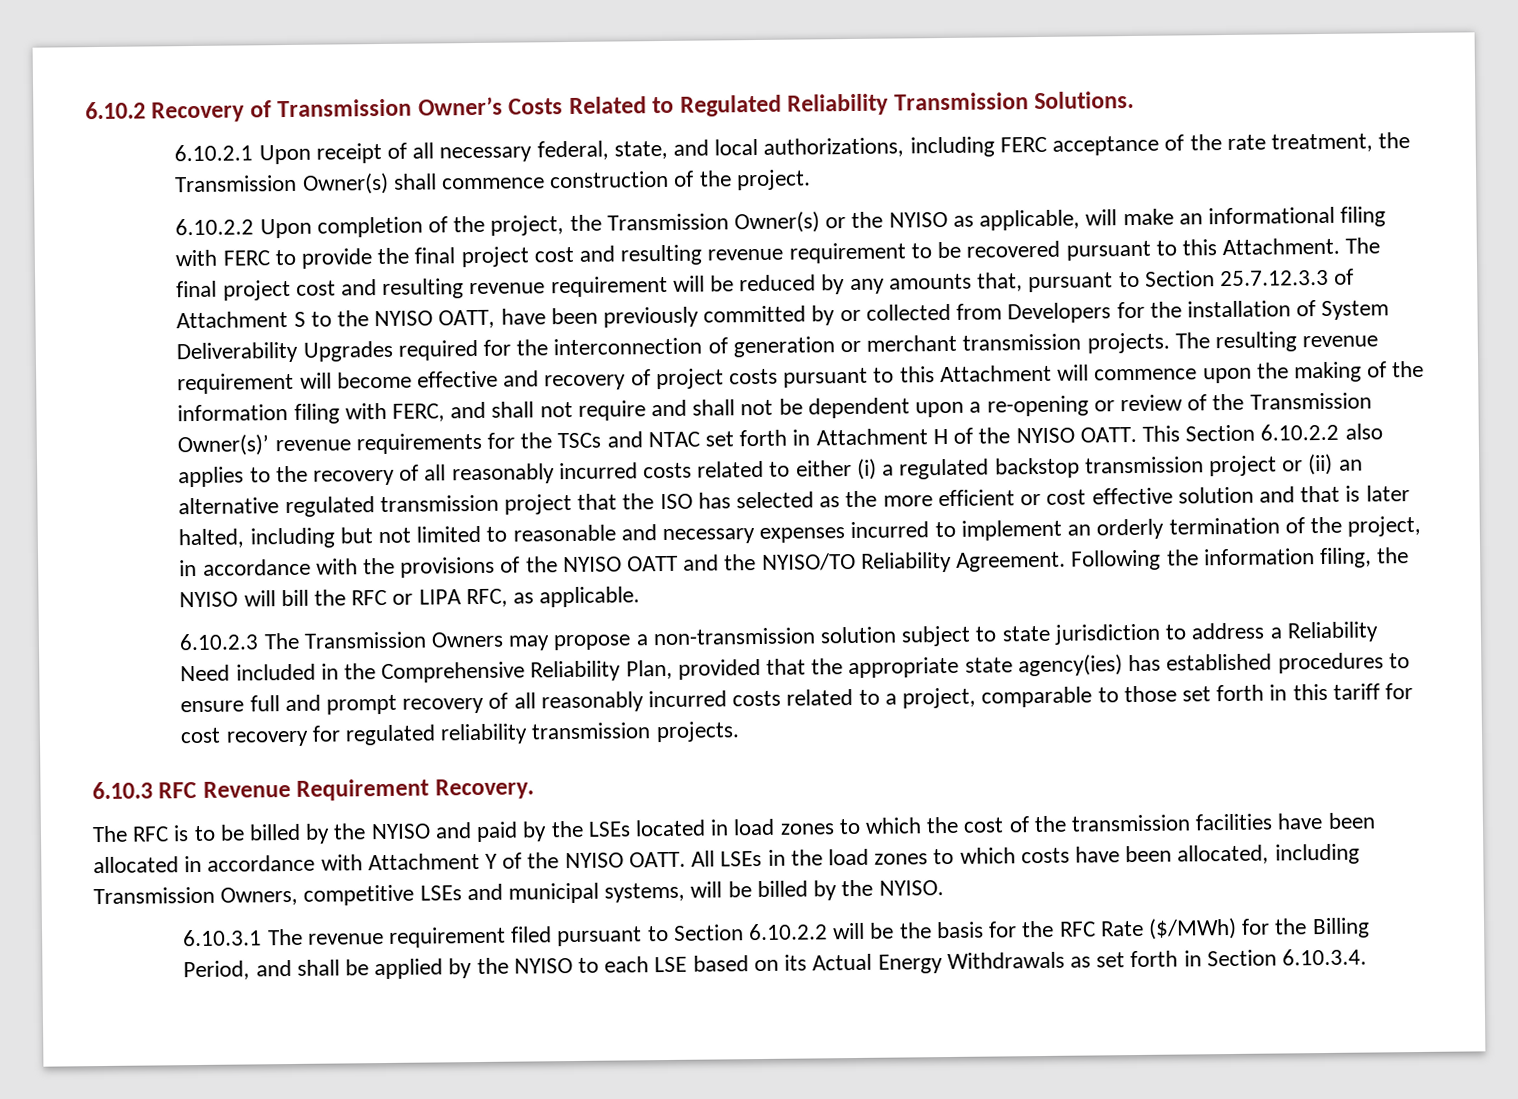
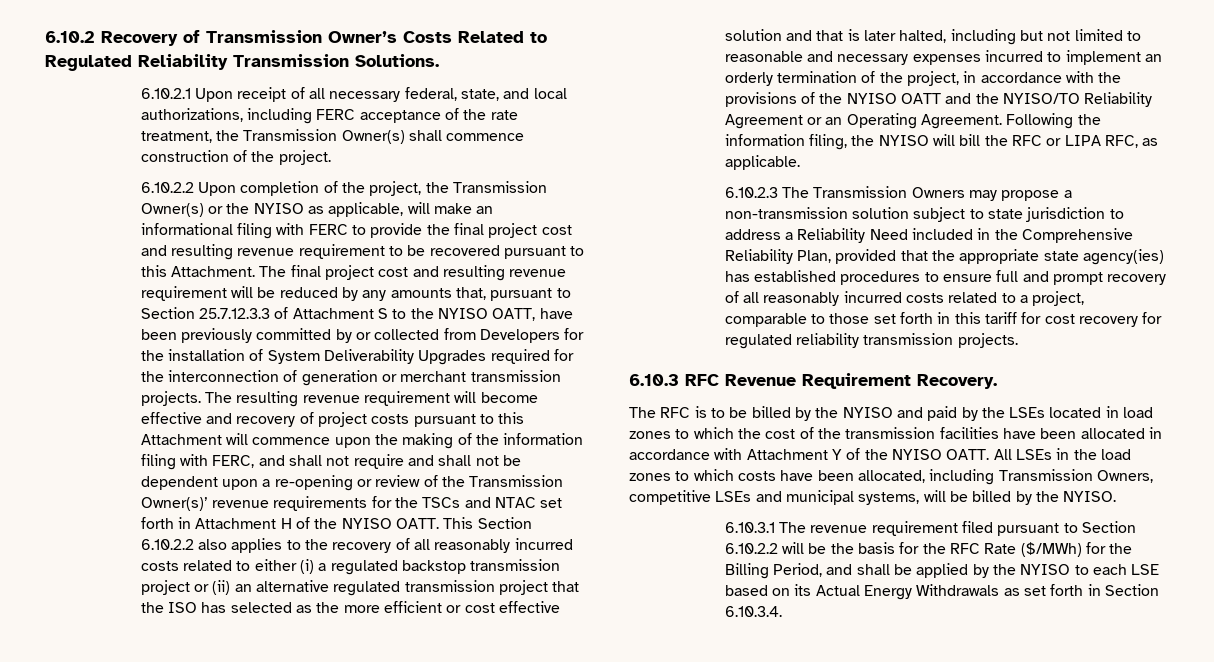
- This Section 6.10.2.2 also applies to the recovery of all reasonably incurred costs related to either (i) a regulated backstop transmission project or (ii) an alternative regulated transmission project that the ISO has selected as the more efficient or cost effective solution and that is later halted, including but not limited to reasonable and necessary expenses incurred to implement an orderly termination of the project, in accordance with the provisions of the NYISO OATT and the NYISO/TO Reliability Agreement.
+ This Section 6.10.2.2 also applies to the recovery of all reasonably incurred costs related to either (i) a regulated backstop transmission project or (ii) an alternative regulated transmission project that the ISO has selected as the more efficient or cost effective solution and that is later halted, including but not limited to reasonable and necessary expenses incurred to implement an orderly termination of the project, in accordance with the provisions of the NYISO OATT and the NYISO/TO Reliability Agreement or an Operating Agreement.

